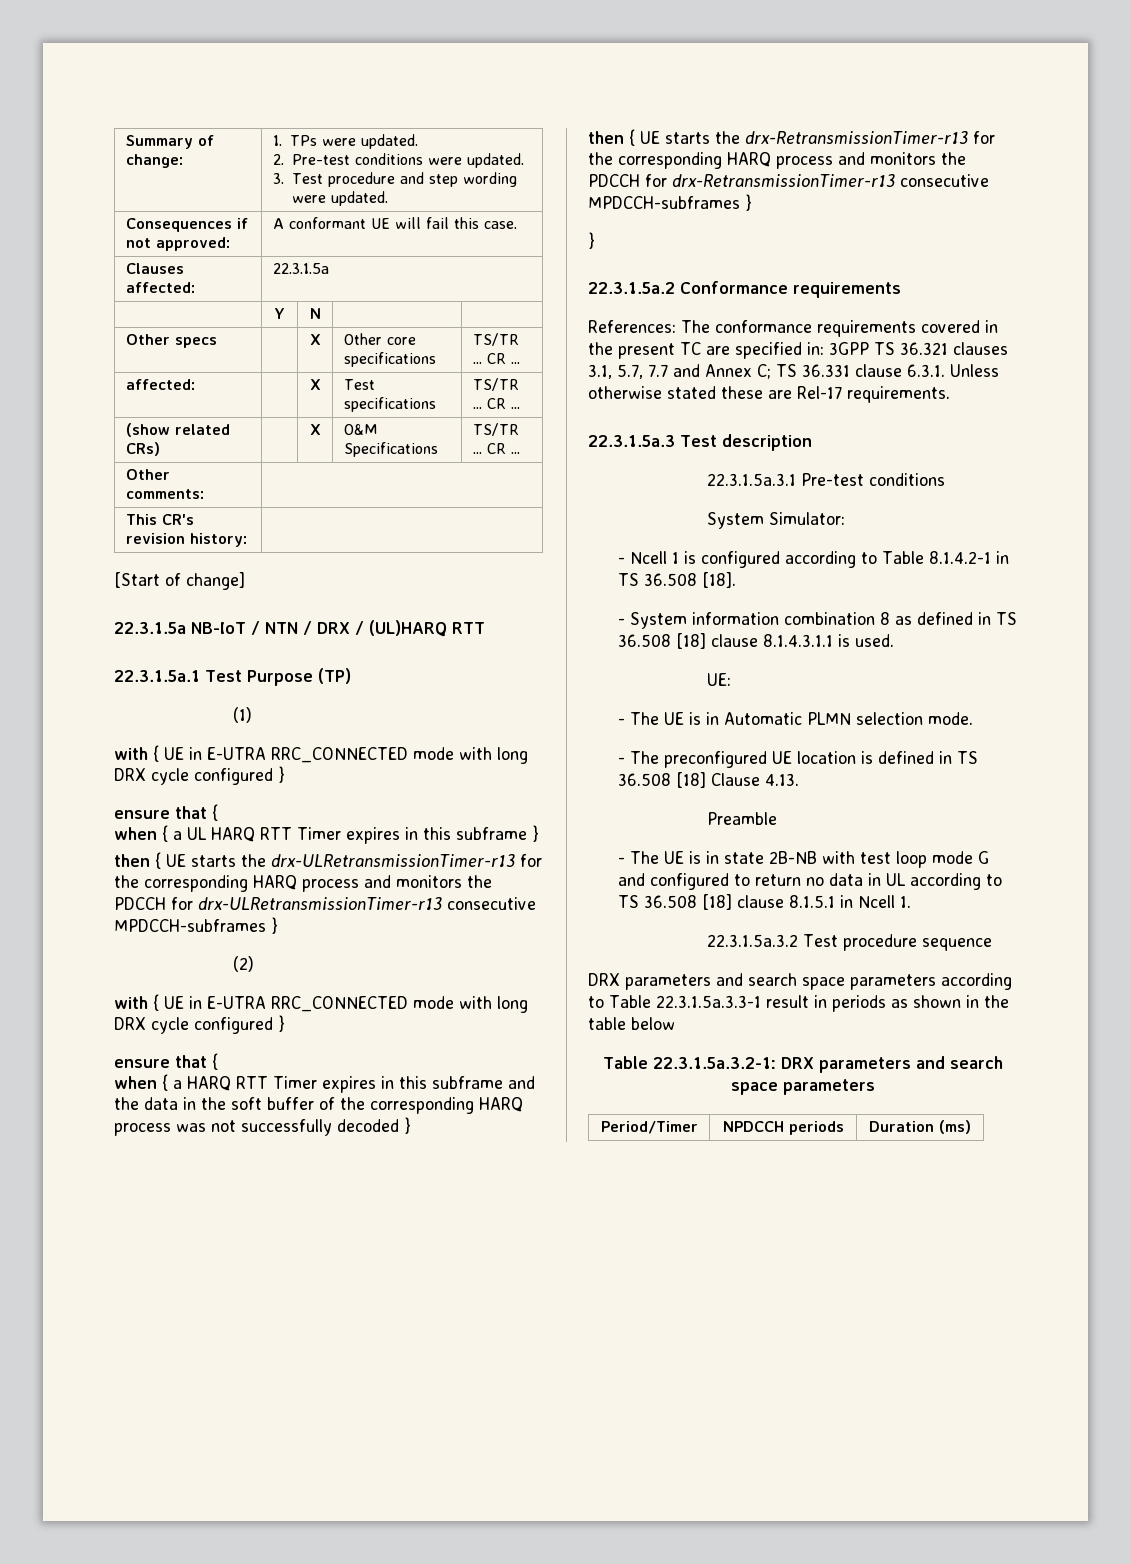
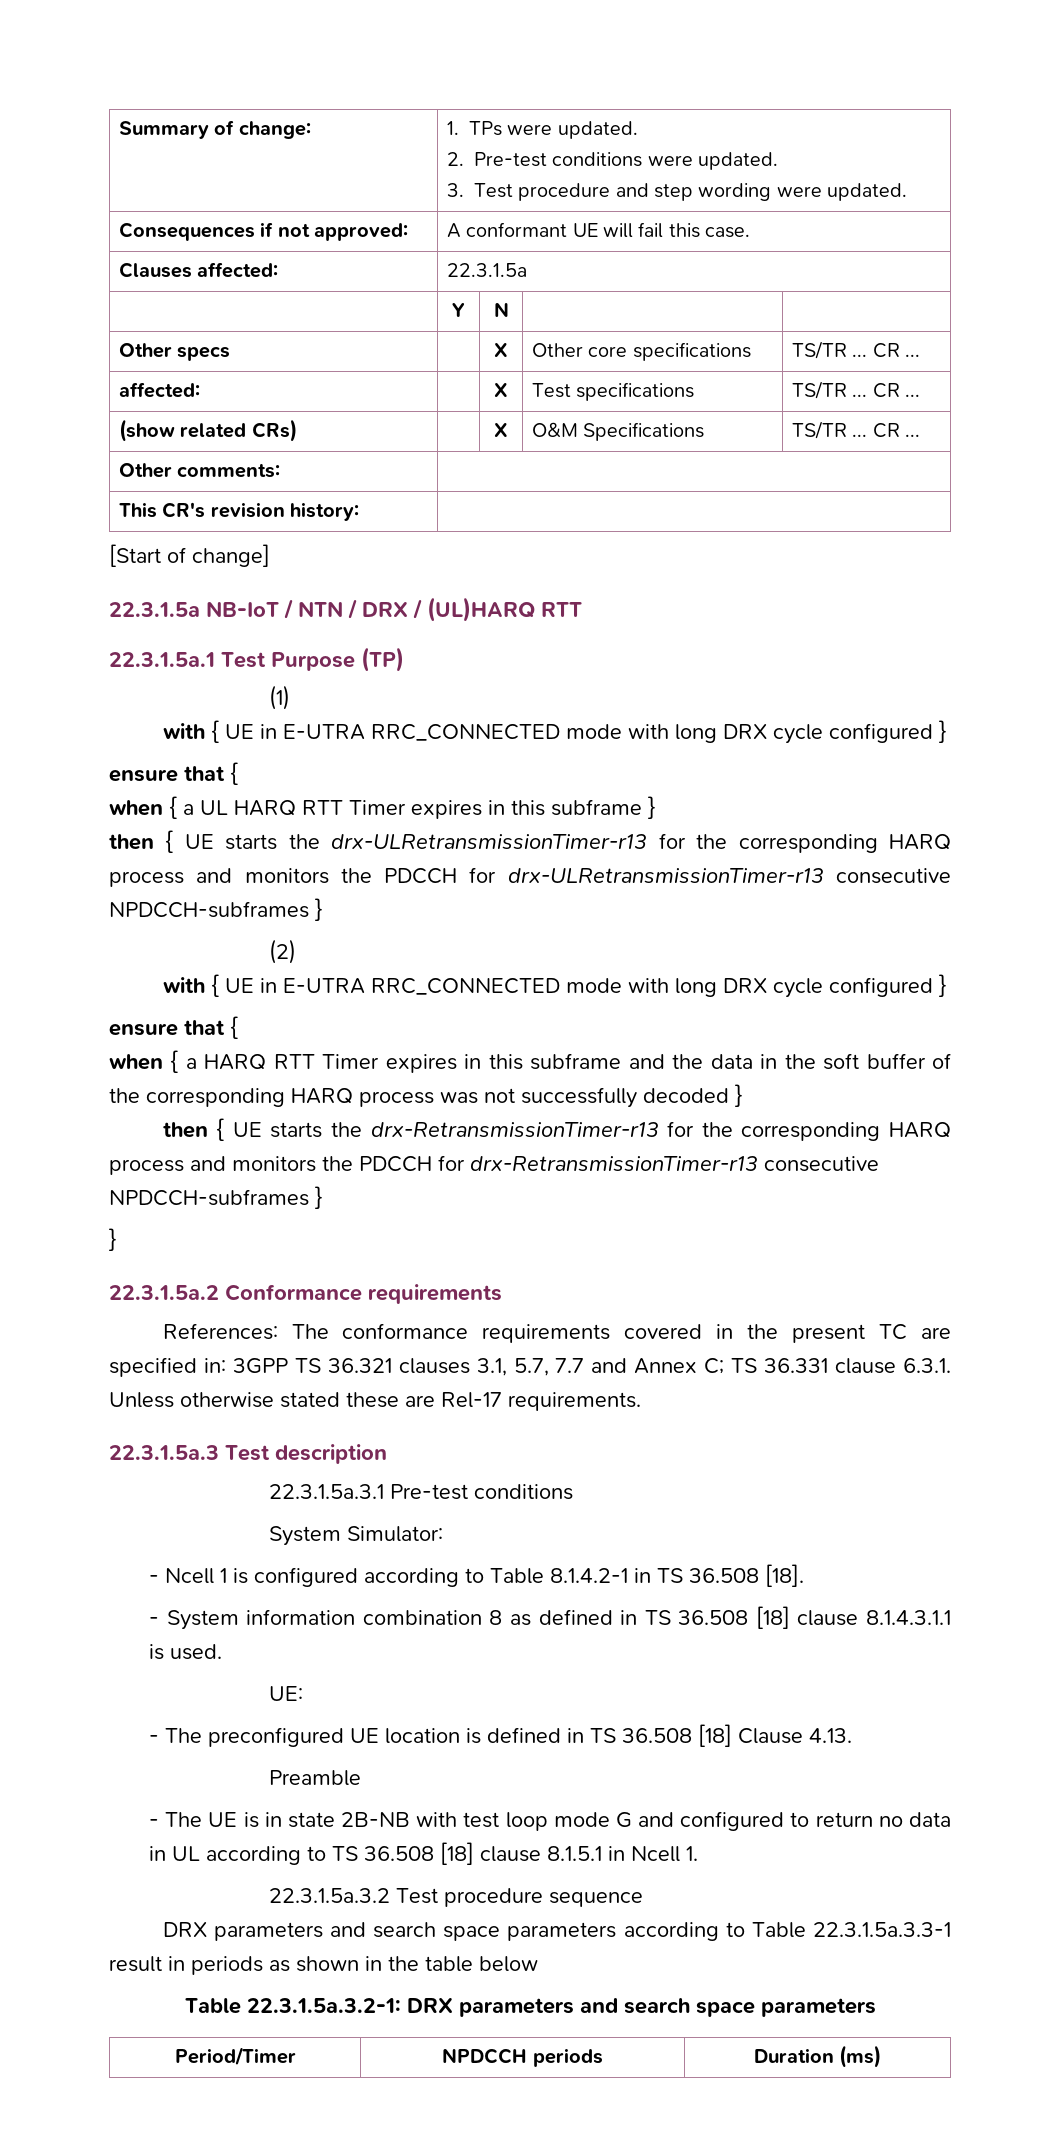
- then { UE starts the drx-ULRetransmissionTimer-r13 for the corresponding HARQ process and monitors the PDCCH for drx-ULRetransmissionTimer-r13 consecutive MPDCCH-subframes }
+ then { UE starts the drx-ULRetransmissionTimer-r13 for the corresponding HARQ process and monitors the PDCCH for drx-ULRetransmissionTimer-r13 consecutive NPDCCH-subframes }
- then { UE starts the drx-RetransmissionTimer-r13 for the corresponding HARQ process and monitors the PDCCH for drx-RetransmissionTimer-r13 consecutive MPDCCH-subframes }
+ then { UE starts the drx-RetransmissionTimer-r13 for the corresponding HARQ process and monitors the PDCCH for drx-RetransmissionTimer-r13 consecutive NPDCCH-subframes }
- - The UE is in Automatic PLMN selection mode.

